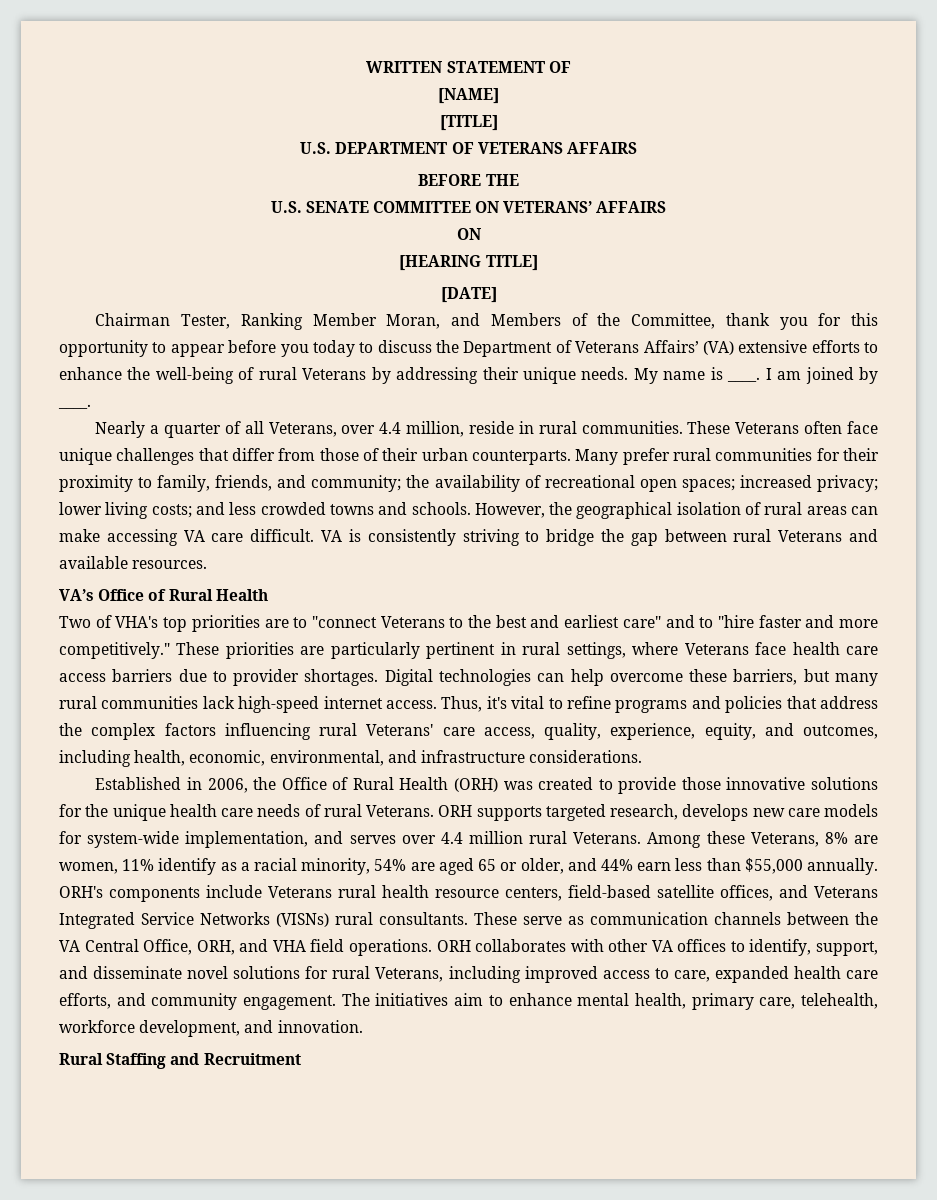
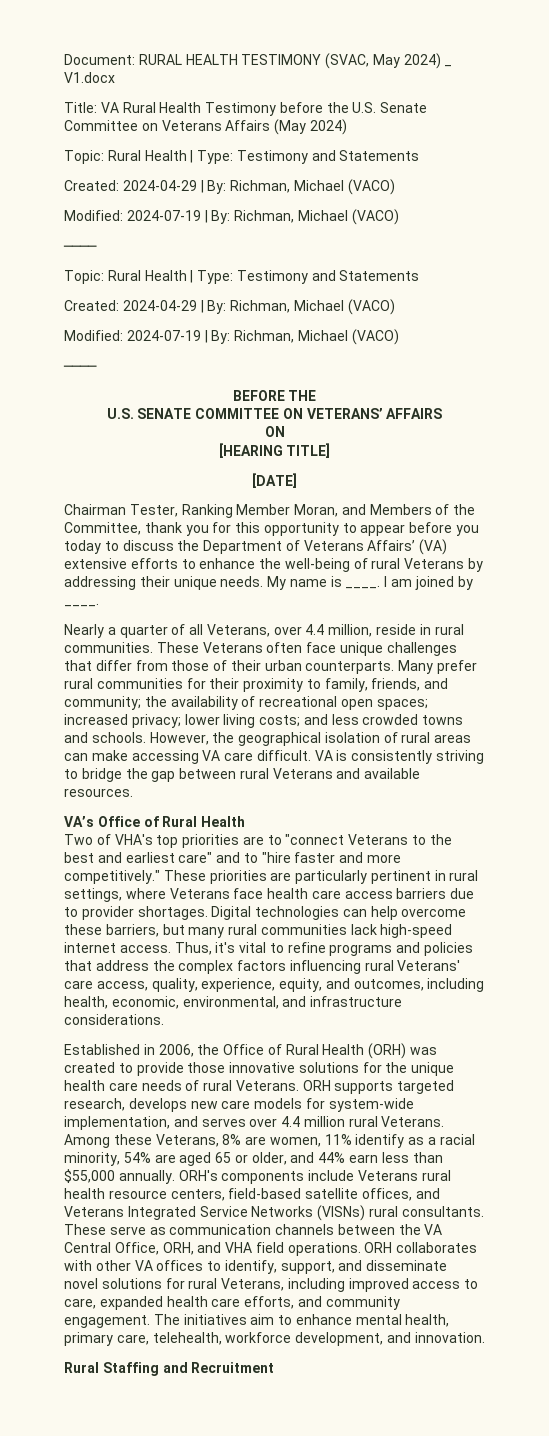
- WRITTEN STATEMENT OF
- [NAME]
- [TITLE]
- U.S. DEPARTMENT OF VETERANS AFFAIRS
+ Document: RURAL HEALTH TESTIMONY (SVAC, May 2024) _ V1.docx
+ Title: VA Rural Health Testimony before the U.S. Senate Committee on Veterans Affairs (May 2024)
+ Topic: Rural Health | Type: Testimony and Statements
+ Created: 2024-04-29 | By: Richman, Michael (VACO)
+ Modified: 2024-07-19 | By: Richman, Michael (VACO)
+ ────
+ Topic: Rural Health | Type: Testimony and Statements
+ Created: 2024-04-29 | By: Richman, Michael (VACO)
+ Modified: 2024-07-19 | By: Richman, Michael (VACO)
+ ────

